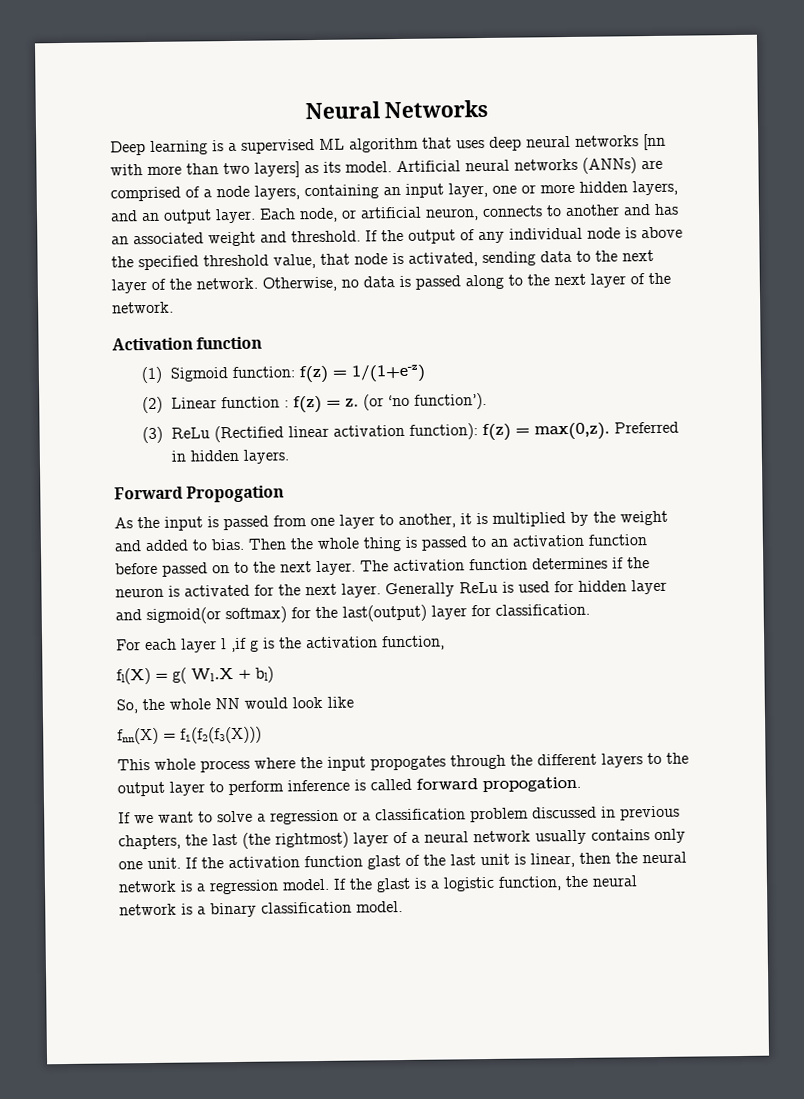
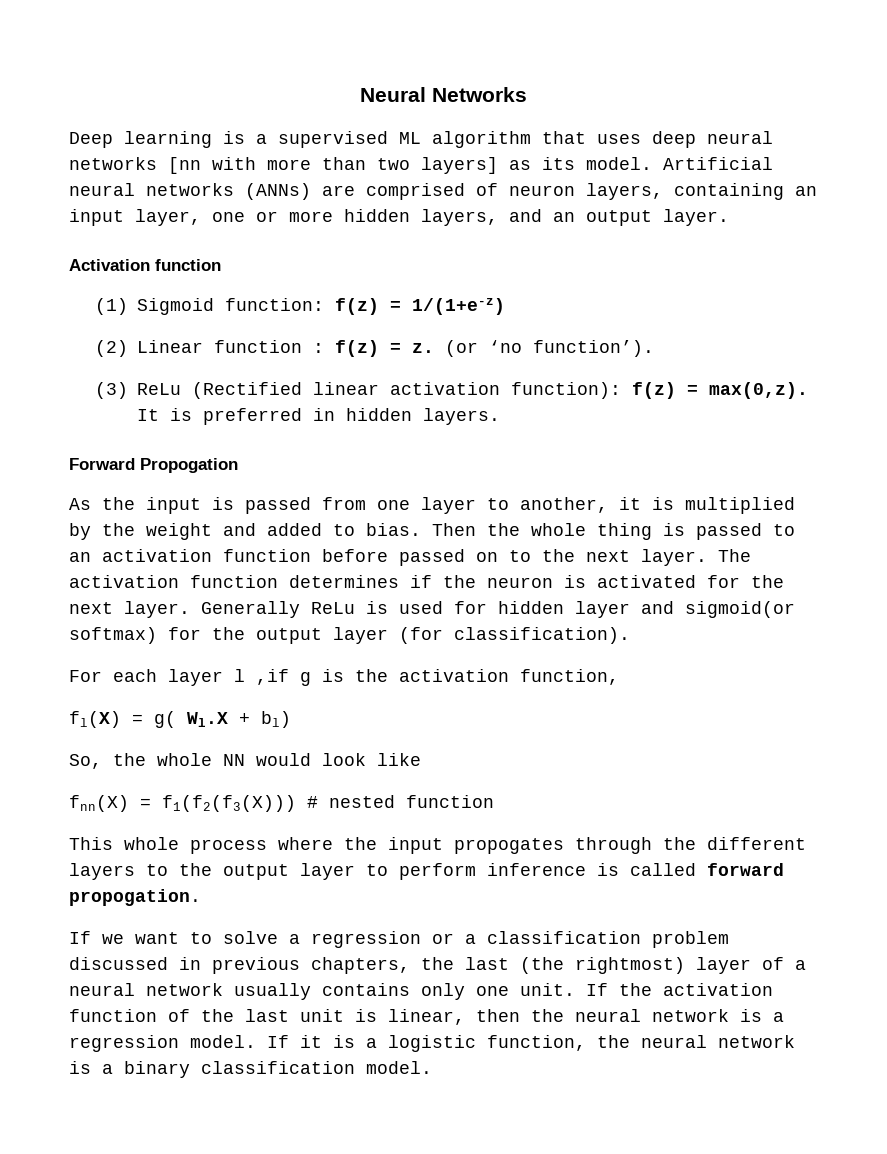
- Artificial neural networks (ANNs) are comprised of a node layers, containing an input layer, one or more hidden layers, and an output layer. Each node, or artificial neuron, connects to another and has an associated weight and threshold. If the output of any individual node is above the specified threshold value, that node is activated, sending data to the next layer of the network. Otherwise, no data is passed along to the next layer of the network.
+ Artificial neural networks (ANNs) are comprised of neuron layers, containing an input layer, one or more hidden layers, and an output layer.
- Preferred in hidden layers.
+ It is preferred in hidden layers.
- Generally ReLu is used for hidden layer and sigmoid(or softmax) for the last(output) layer for classification.
+ Generally ReLu is used for hidden layer and sigmoid(or softmax) for the output layer (for classification).
- fnn(X) = f1(f2(f3(X)))
+ fnn(X) = f1(f2(f3(X))) # nested function
- If the activation function glast of the last unit is linear, then the neural network is a regression model.
+ If the activation function of the last unit is linear, then the neural network is a regression model.
- If the glast is a logistic function, the neural network is a binary classification model.
+ If it is a logistic function, the neural network is a binary classification model.

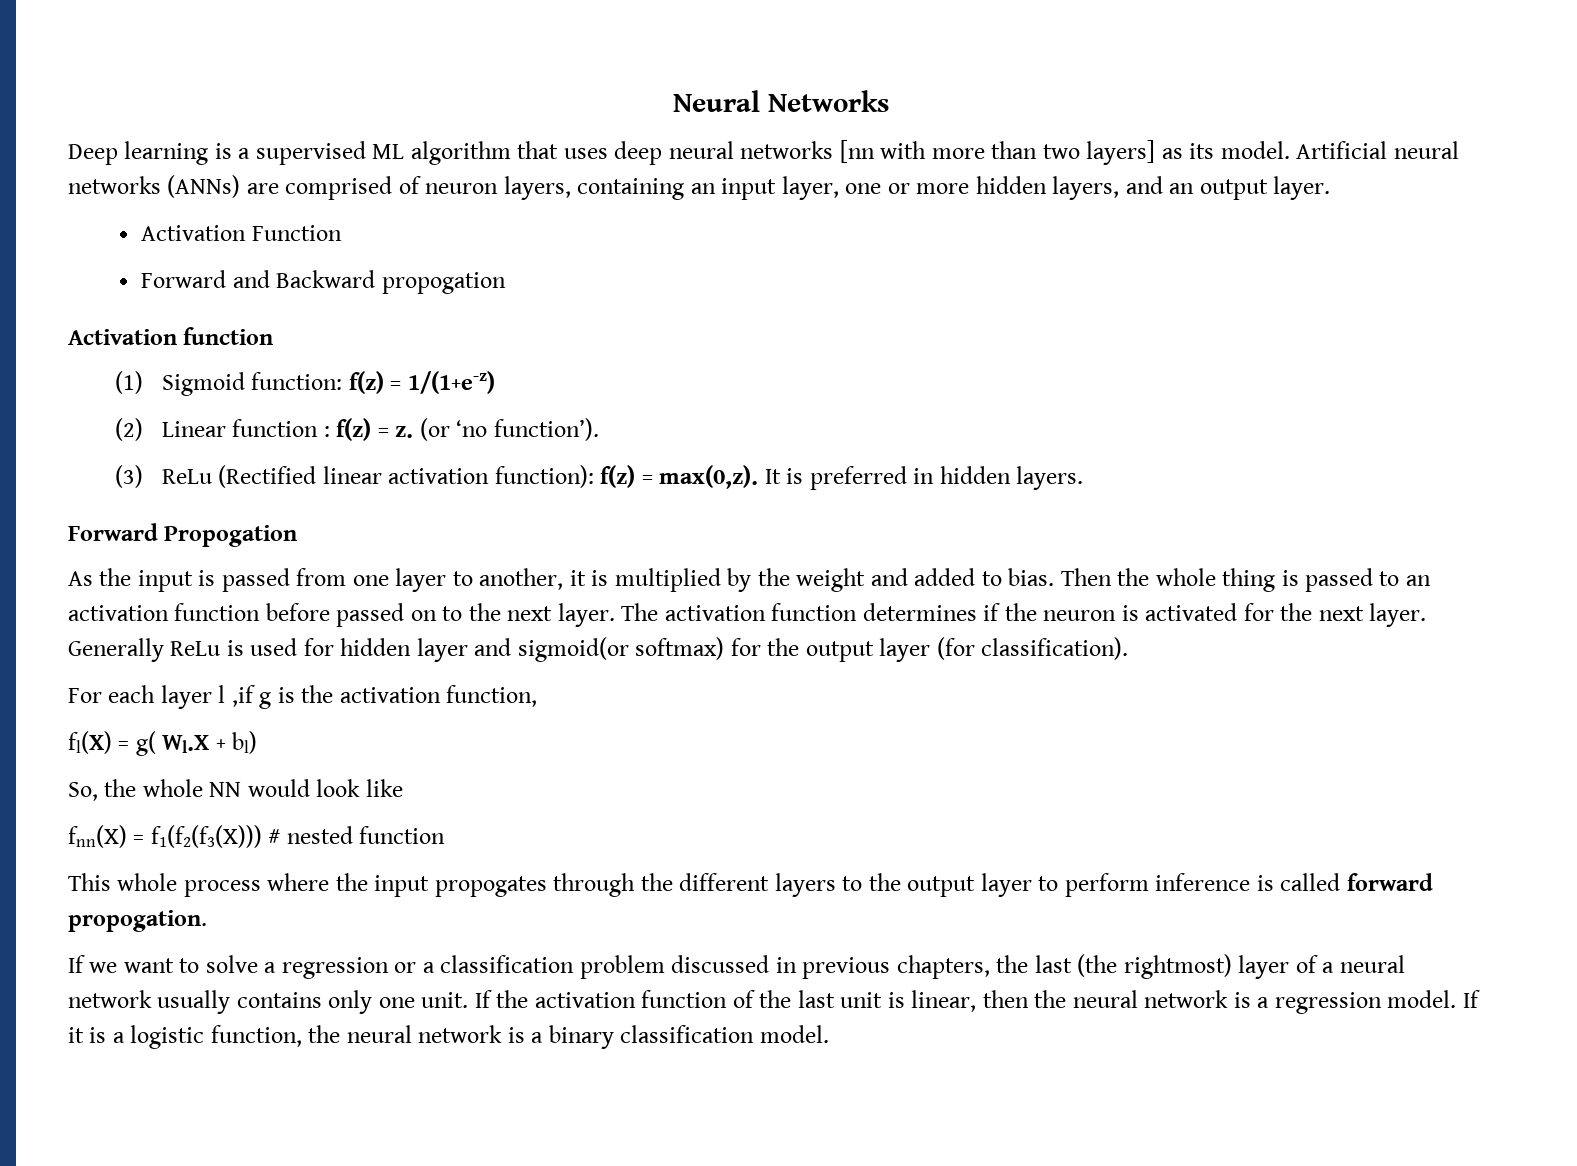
+ Activation Function
+ Forward and Backward propogation

